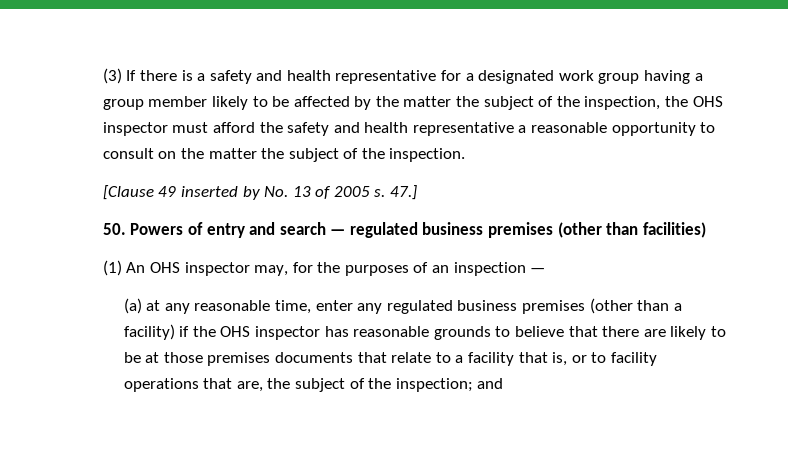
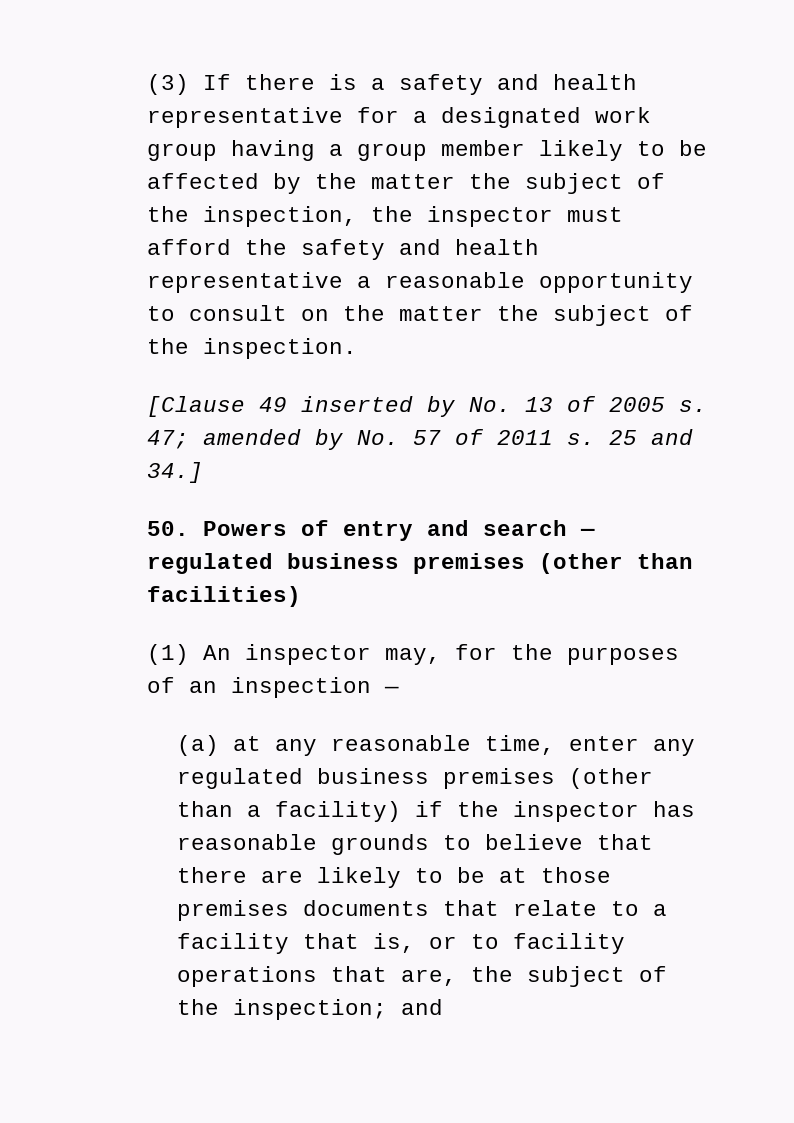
- (3) If there is a safety and health representative for a designated work group having a group member likely to be affected by the matter the subject of the inspection, the OHS inspector must afford the safety and health representative a reasonable opportunity to consult on the matter the subject of the inspection.
+ (3) If there is a safety and health representative for a designated work group having a group member likely to be affected by the matter the subject of the inspection, the inspector must afford the safety and health representative a reasonable opportunity to consult on the matter the subject of the inspection.
- 47.]
+ 47; amended by No. 57 of 2011 s. 25 and 34.]
- (1) An OHS inspector may, for the purposes of an inspection —
+ (1) An inspector may, for the purposes of an inspection —
- (a) at any reasonable time, enter any regulated business premises (other than a facility) if the OHS inspector has reasonable grounds to believe that there are likely to be at those premises documents that relate to a facility that is, or to facility operations that are, the subject of the inspection; and
+ (a) at any reasonable time, enter any regulated business premises (other than a facility) if the inspector has reasonable grounds to believe that there are likely to be at those premises documents that relate to a facility that is, or to facility operations that are, the subject of the inspection; and

